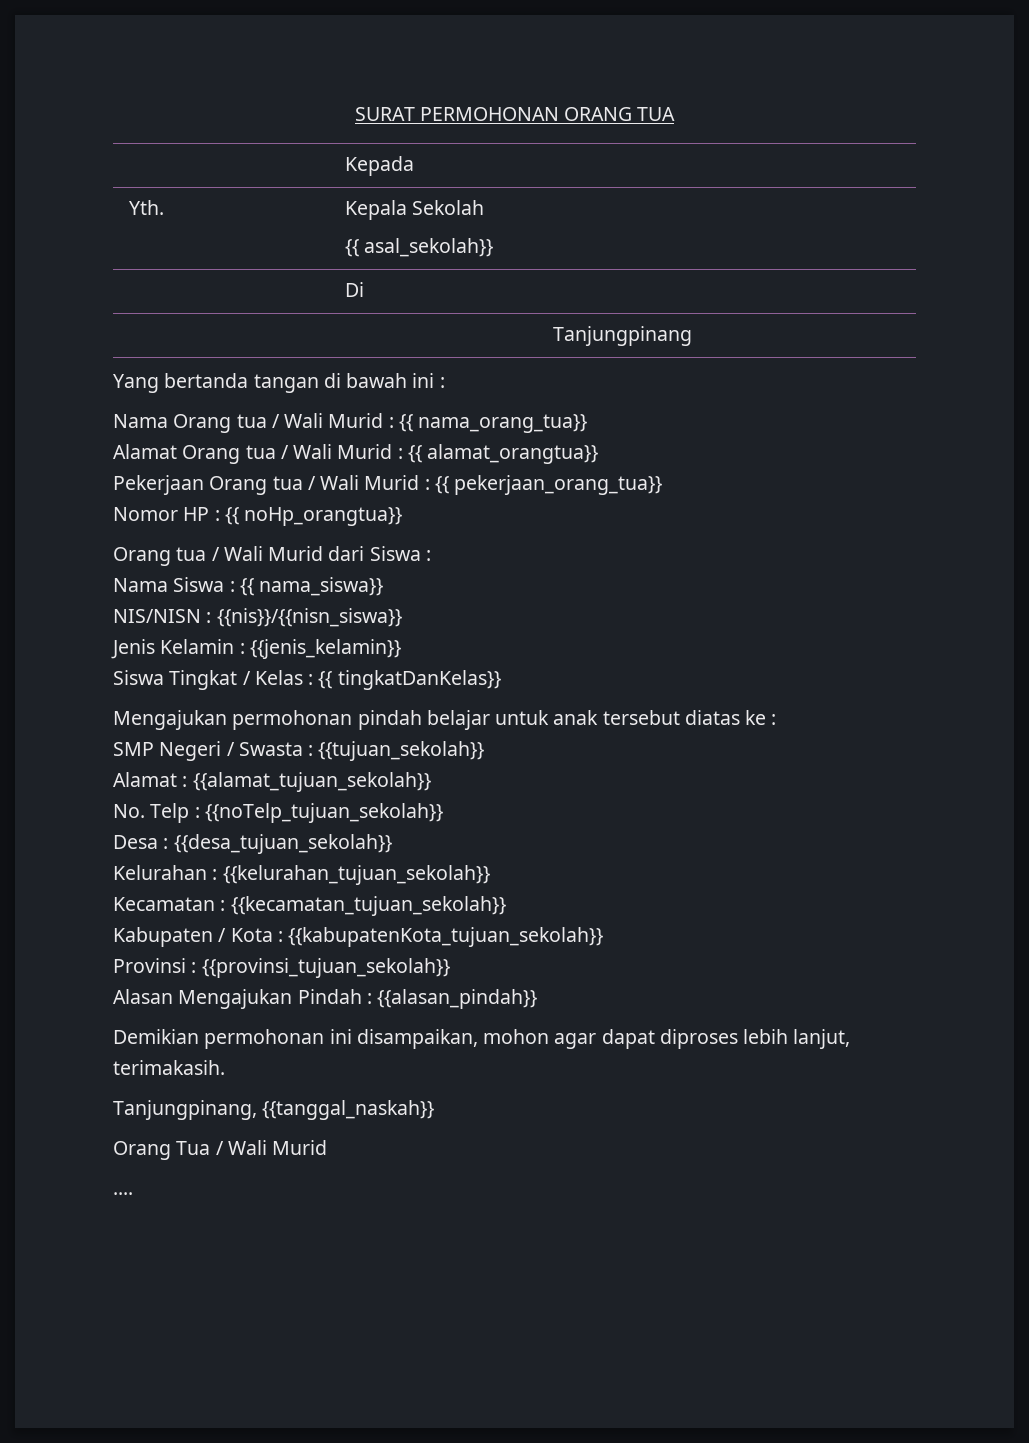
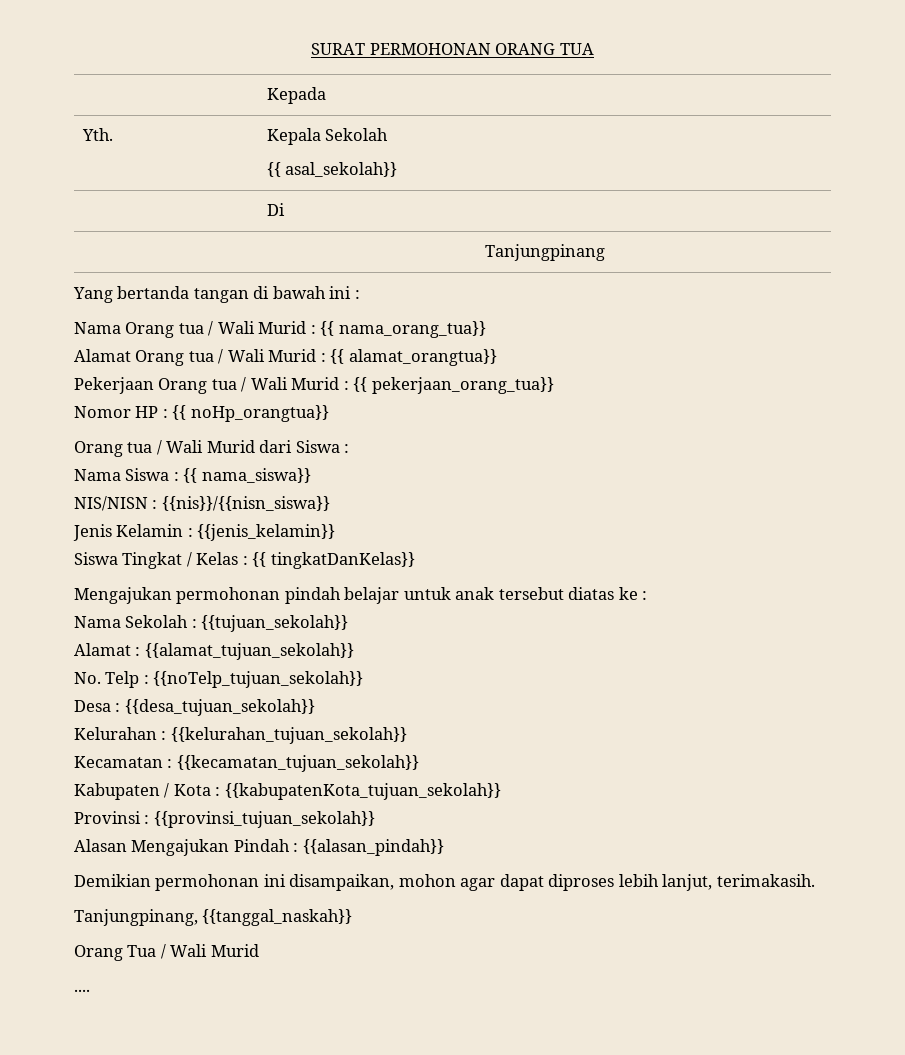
- SMP Negeri / Swasta : {{tujuan_sekolah}}
+ Nama Sekolah : {{tujuan_sekolah}}

